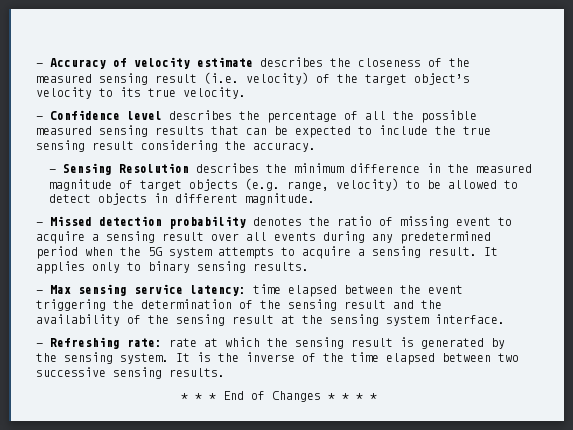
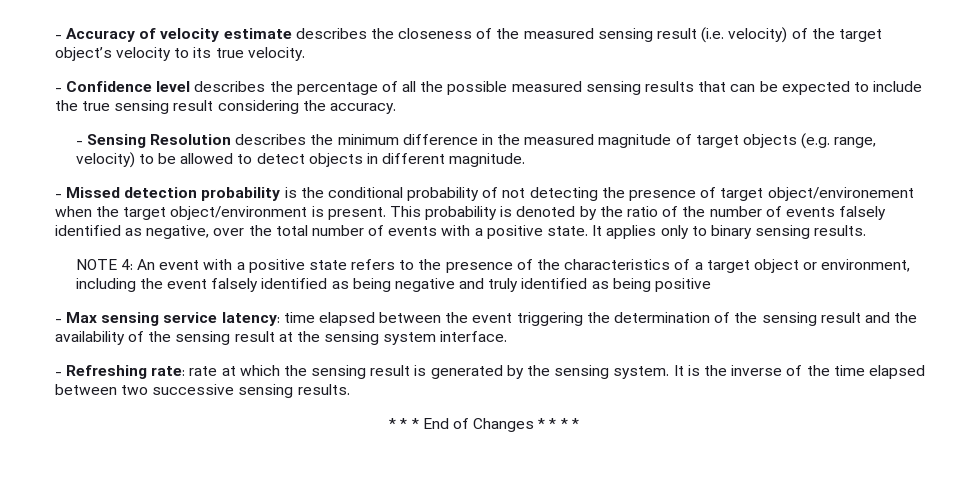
- - Missed detection probability denotes the ratio of missing event to acquire a sensing result over all events during any predetermined period when the 5G system attempts to acquire a sensing result.
+ - Missed detection probability is the conditional probability of not detecting the presence of target object/environement when the target object/environment is present. This probability is denoted by the ratio of the number of events falsely identified as negative, over the total number of events with a positive state.
+ NOTE 4: An event with a positive state refers to the presence of the characteristics of a target object or environment, including the event falsely identified as being negative and truly identified as being positive

